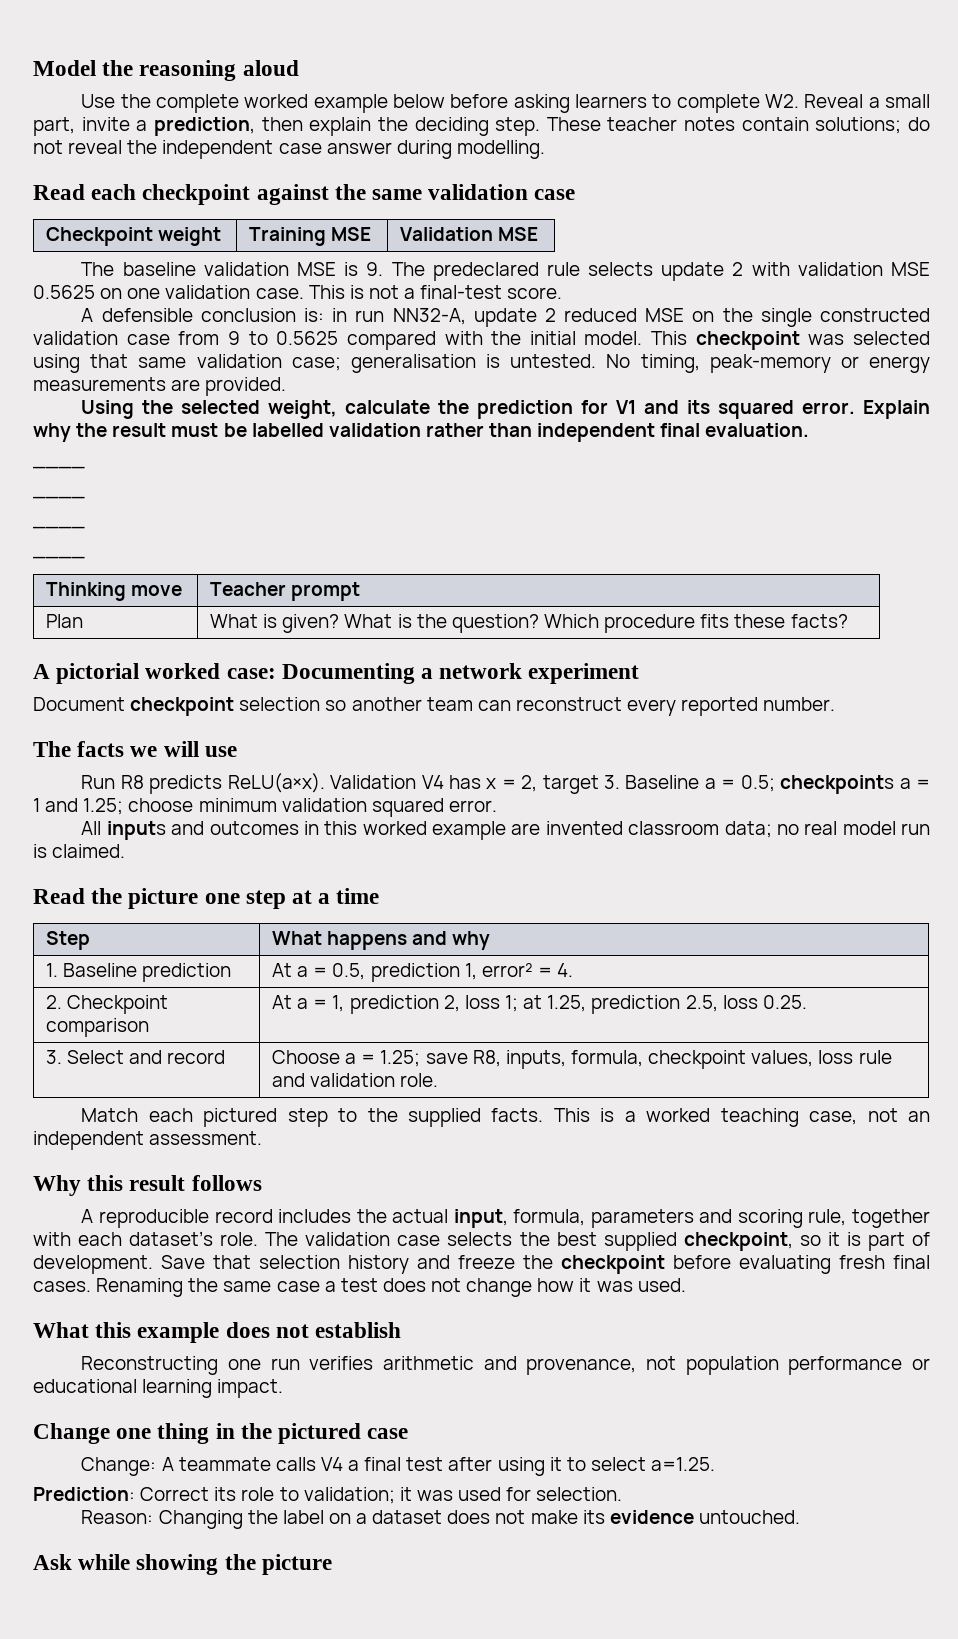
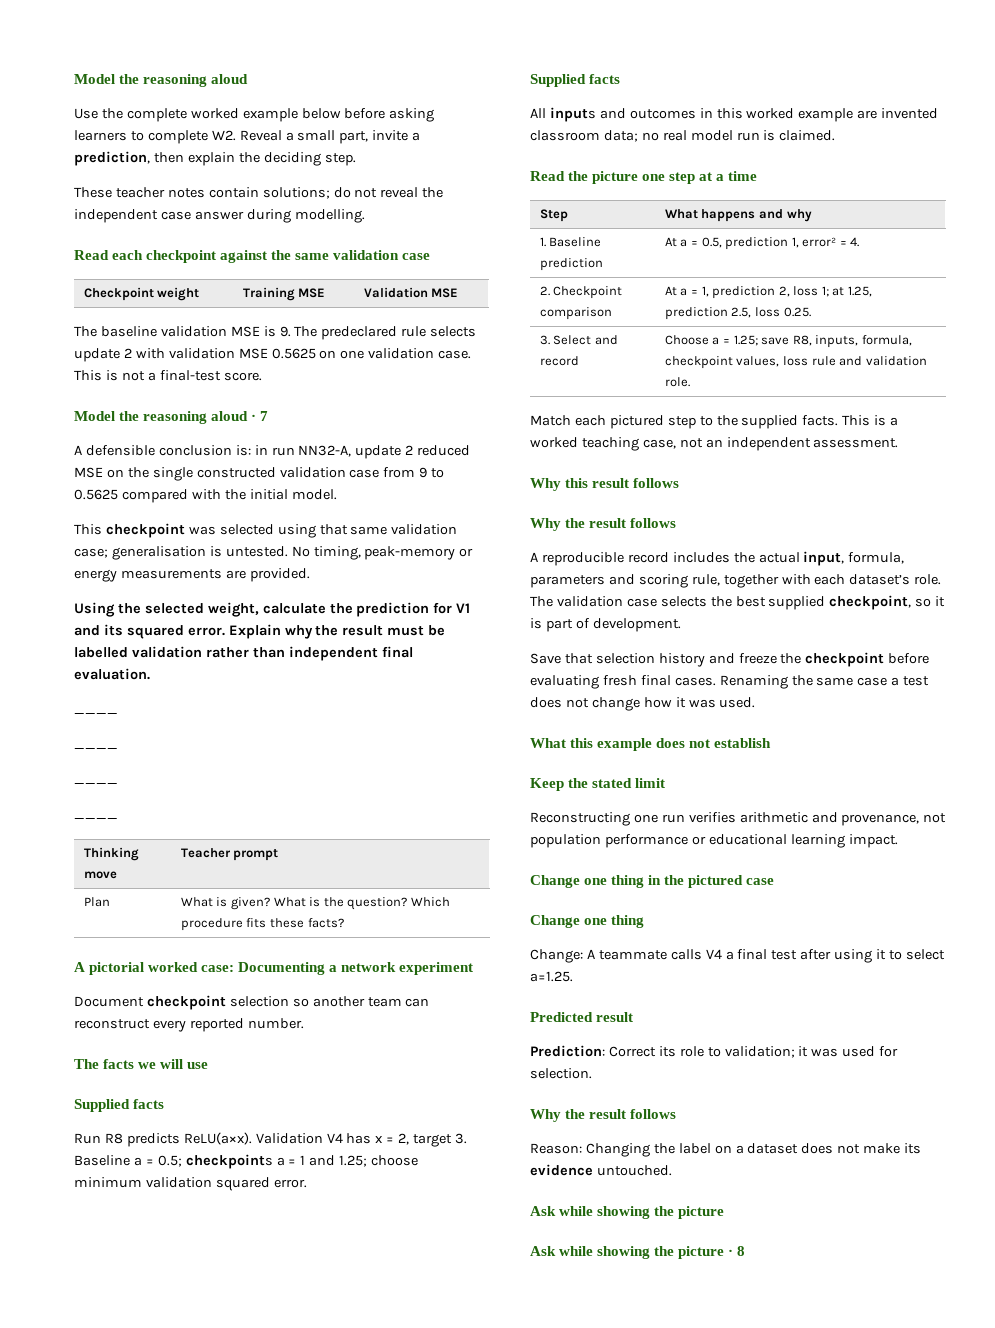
- Use the complete worked example below before asking learners to complete W2. Reveal a small part, invite a prediction, then explain the deciding step. These teacher notes contain solutions; do not reveal the independent case answer during modelling.
+ Use the complete worked example below before asking learners to complete W2. Reveal a small part, invite a prediction, then explain the deciding step.
+ These teacher notes contain solutions; do not reveal the independent case answer during modelling.
+ Model the reasoning aloud · 7
- A defensible conclusion is: in run NN32-A, update 2 reduced MSE on the single constructed validation case from 9 to 0.5625 compared with the initial model. This checkpoint was selected using that same validation case; generalisation is untested.
+ A defensible conclusion is: in run NN32-A, update 2 reduced MSE on the single constructed validation case from 9 to 0.5625 compared with the initial model.
+ This checkpoint was selected using that same validation case; generalisation is untested.
  The facts we will use
+ Supplied facts
  Validation V4 has x = 2, target 3. Baseline a = 0.5; checkpoints a = 1 and 1.25; choose minimum validation squared error.
+ Supplied facts
  Why this result follows
+ Why the result follows
- The validation case selects the best supplied checkpoint, so it is part of development. Save that selection history and freeze the checkpoint before evaluating fresh final cases.
+ The validation case selects the best supplied checkpoint, so it is part of development.
+ Save that selection history and freeze the checkpoint before evaluating fresh final cases.
+ Keep the stated limit
  Change one thing in the pictured case
+ Change one thing
+ Predicted result
  Prediction: Correct its role to validation; it was used for selection.
+ Why the result follows
+ Ask while showing the picture · 8

